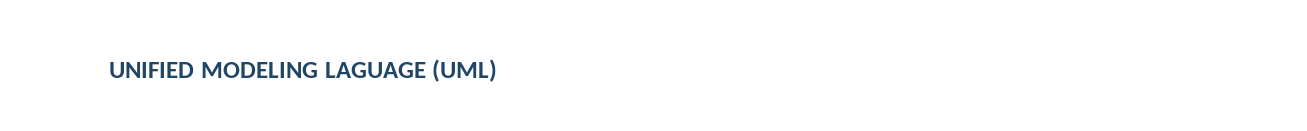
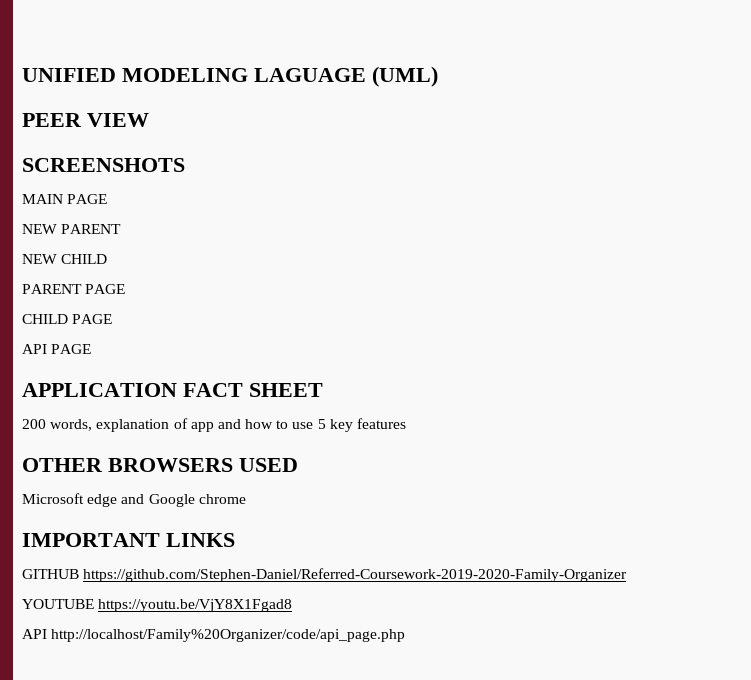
+ PEER VIEW
+ SCREENSHOTS
+ MAIN PAGE
+ NEW PARENT
+ NEW CHILD
+ PARENT PAGE
+ CHILD PAGE
+ API PAGE
+ APPLICATION FACT SHEET
+ 200 words, explanation of app and how to use 5 key features
+ OTHER BROWSERS USED
+ Microsoft edge and Google chrome
+ IMPORTANT LINKS
+ GITHUB https://github.com/Stephen-Daniel/Referred-Coursework-2019-2020-Family-Organizer
+ YOUTUBE https://youtu.be/VjY8X1Fgad8
+ API http://localhost/Family%20Organizer/code/api_page.php

